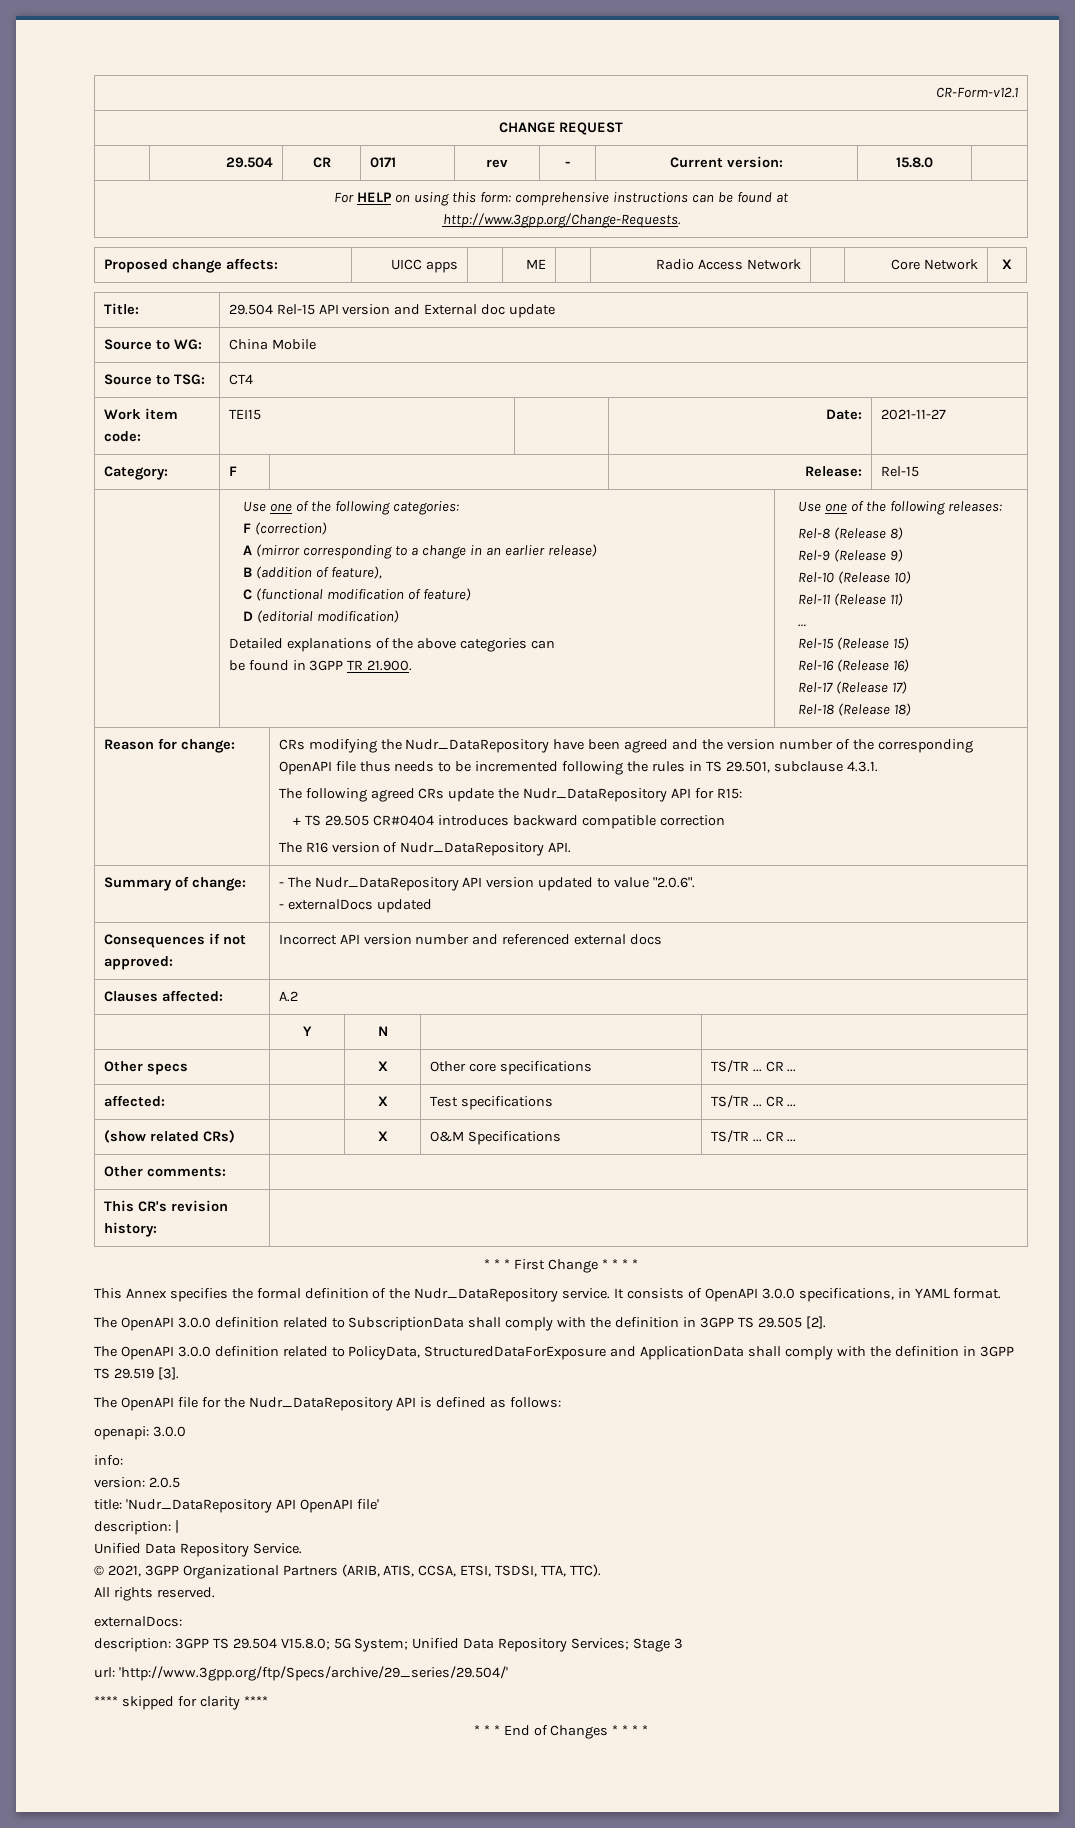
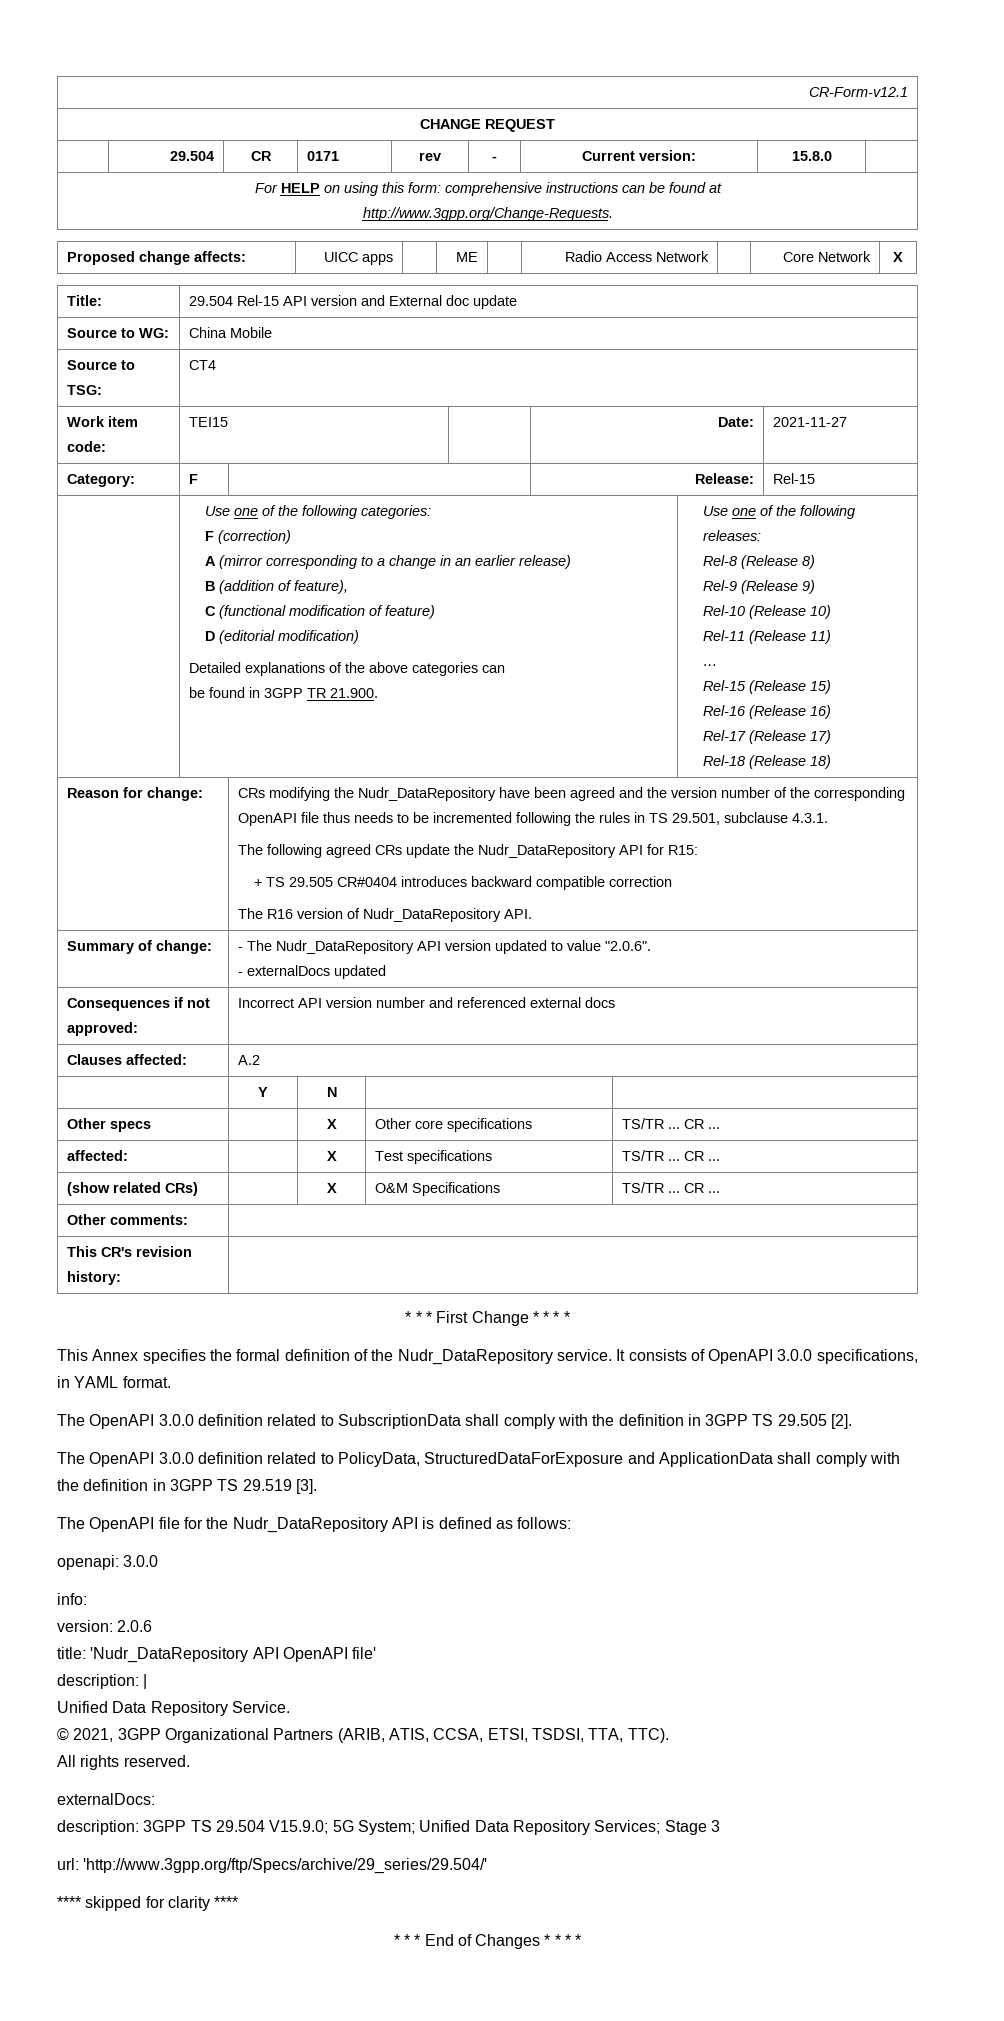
- version: 2.0.5
+ version: 2.0.6
- description: 3GPP TS 29.504 V15.8.0; 5G System; Unified Data Repository Services; Stage 3
+ description: 3GPP TS 29.504 V15.9.0; 5G System; Unified Data Repository Services; Stage 3

